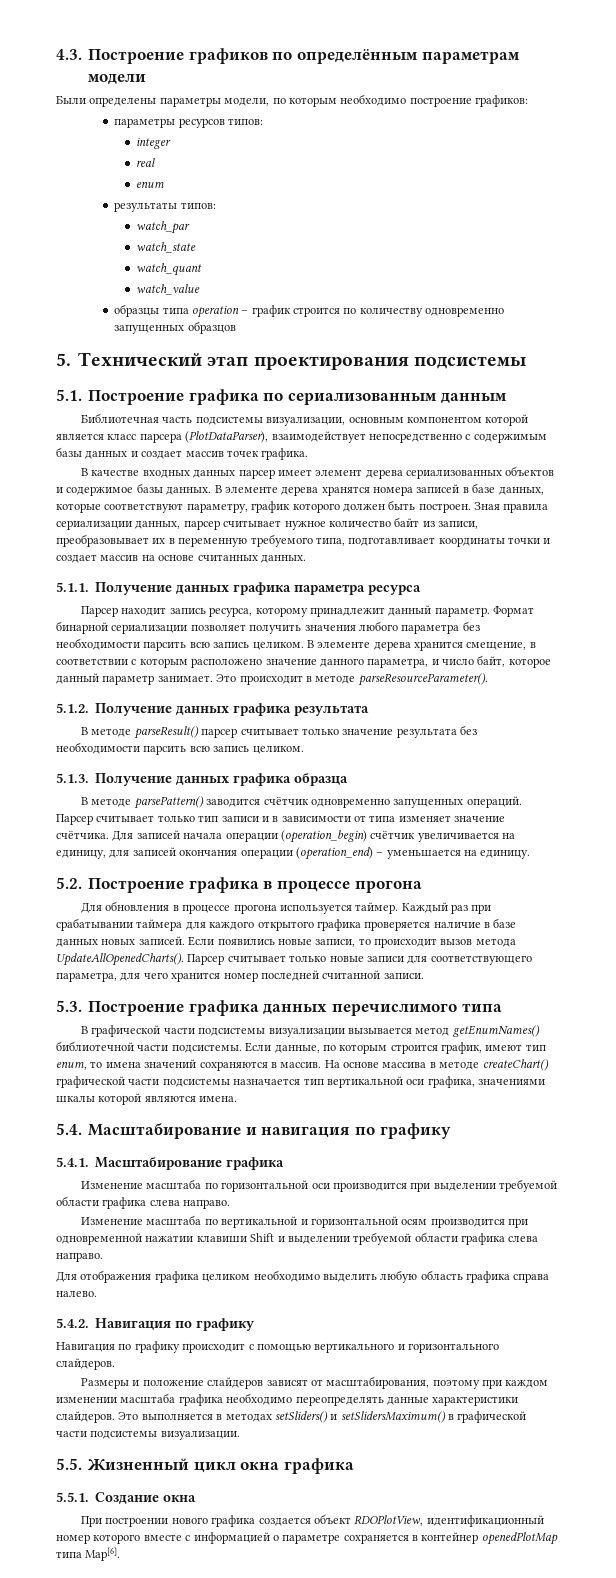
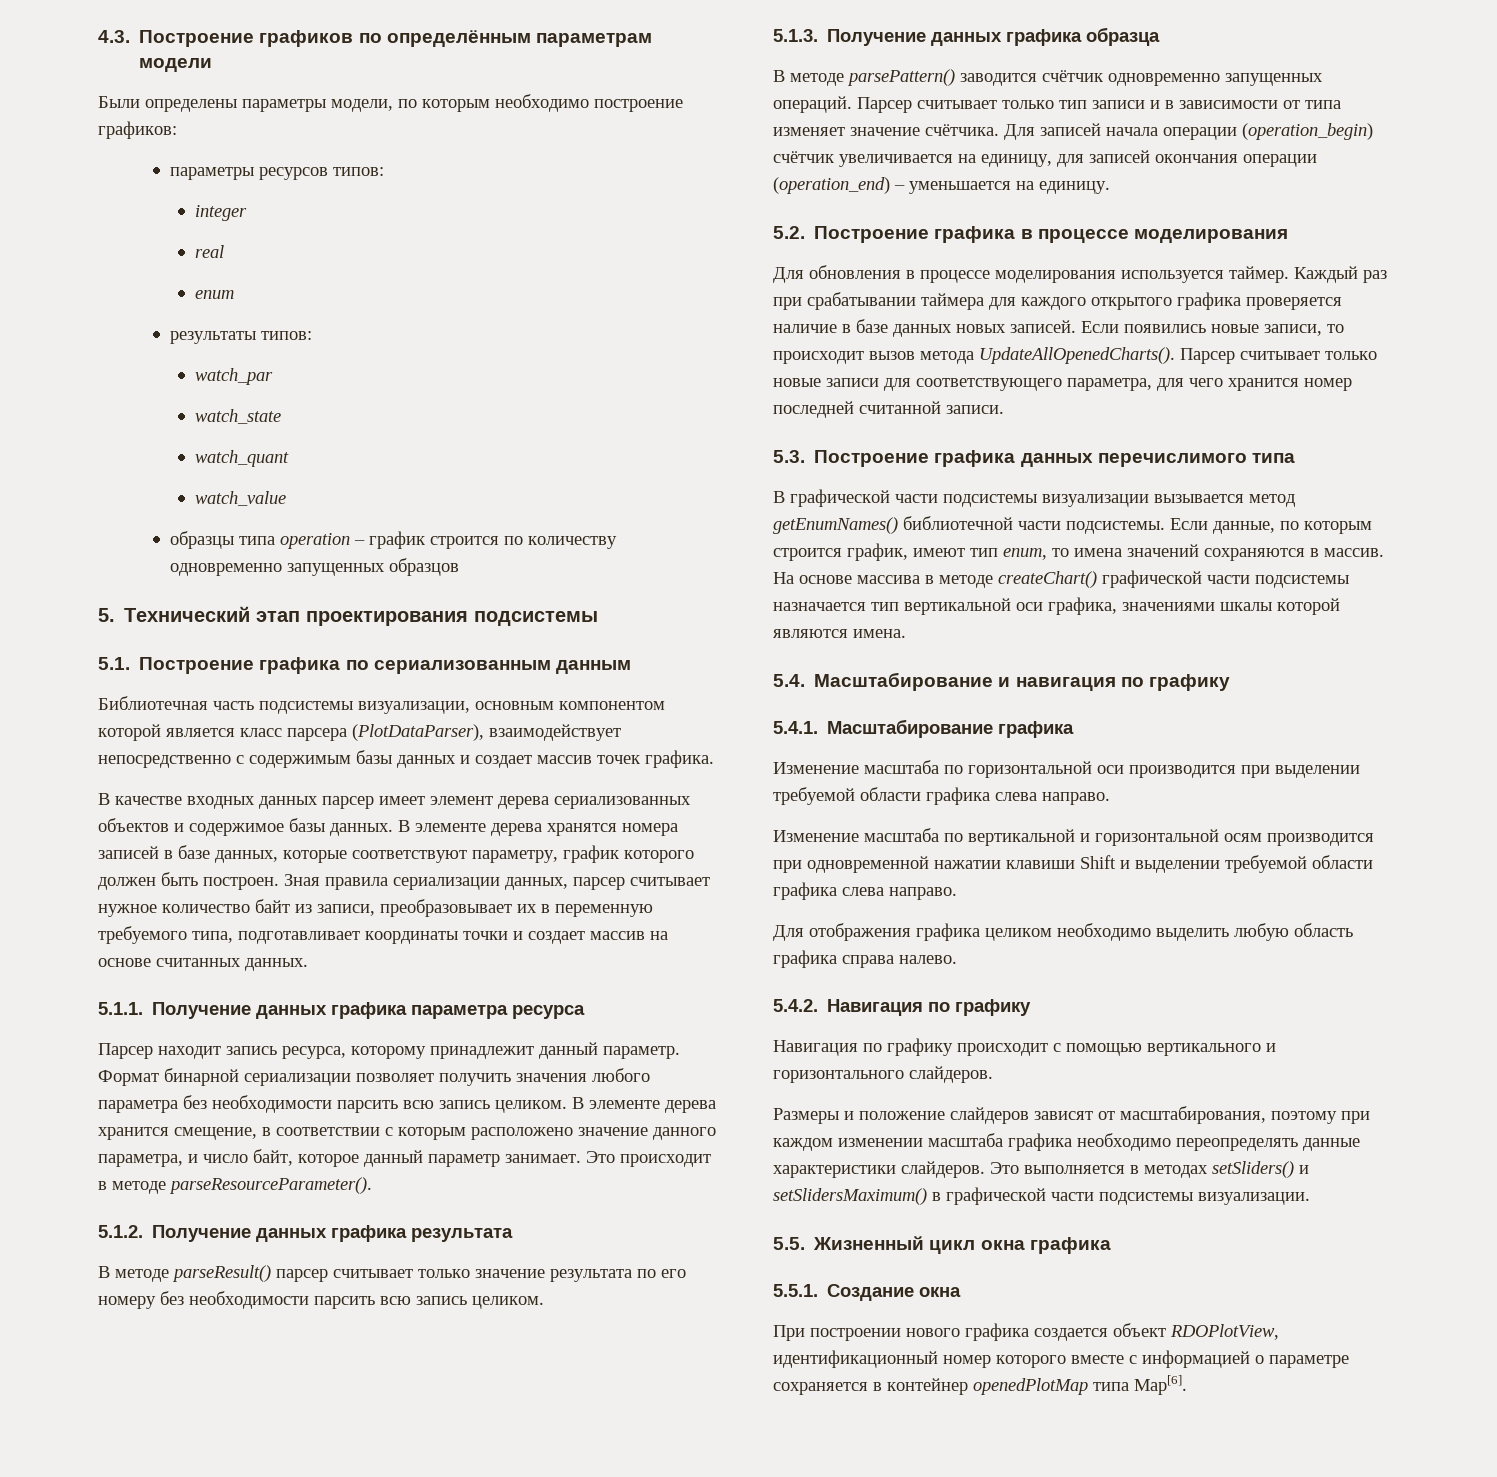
- В методе parseResult() парсер считывает только значение результата без необходимости парсить всю запись целиком.
+ В методе parseResult() парсер считывает только значение результата по его номеру без необходимости парсить всю запись целиком.
- 5.2. Построение графика в процессе прогона
+ 5.2. Построение графика в процессе моделирования
- Для обновления в процессе прогона используется таймер.
+ Для обновления в процессе моделирования используется таймер.

